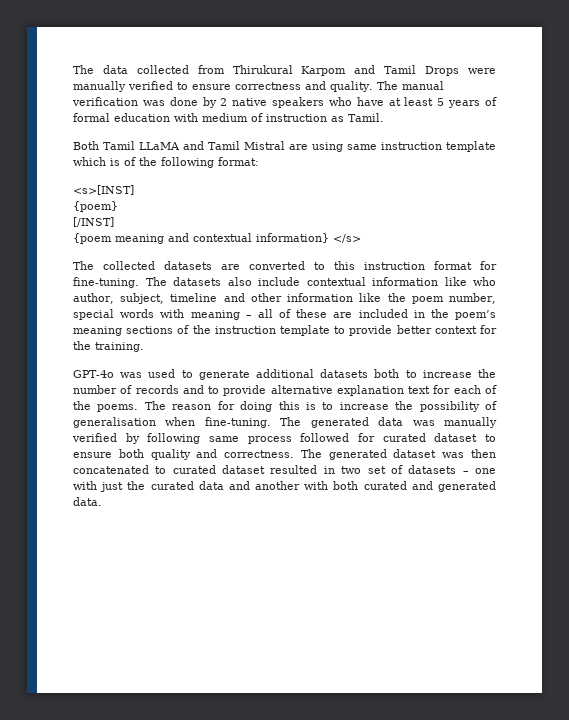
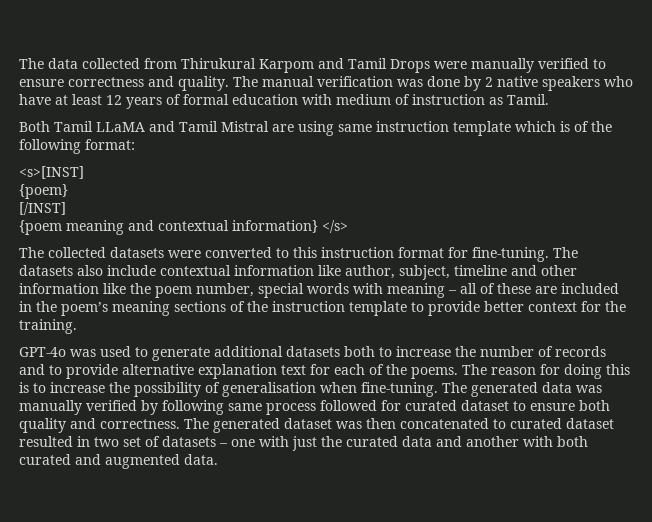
- The manual verification was done by 2 native speakers who have at least 5 years of formal education with medium of instruction as Tamil.
+ The manual verification was done by 2 native speakers who have at least 12 years of formal education with medium of instruction as Tamil.
- The collected datasets are converted to this instruction format for fine-tuning.
+ The collected datasets were converted to this instruction format for fine-tuning.
- The datasets also include contextual information like who author, subject, timeline and other information like the poem number, special words with meaning – all of these are included in the poem’s meaning sections of the instruction template to provide better context for the training.
+ The datasets also include contextual information like author, subject, timeline and other information like the poem number, special words with meaning – all of these are included in the poem’s meaning sections of the instruction template to provide better context for the training.
- The generated dataset was then concatenated to curated dataset resulted in two set of datasets – one with just the curated data and another with both curated and generated data.
+ The generated dataset was then concatenated to curated dataset resulted in two set of datasets – one with just the curated data and another with both curated and augmented data.

